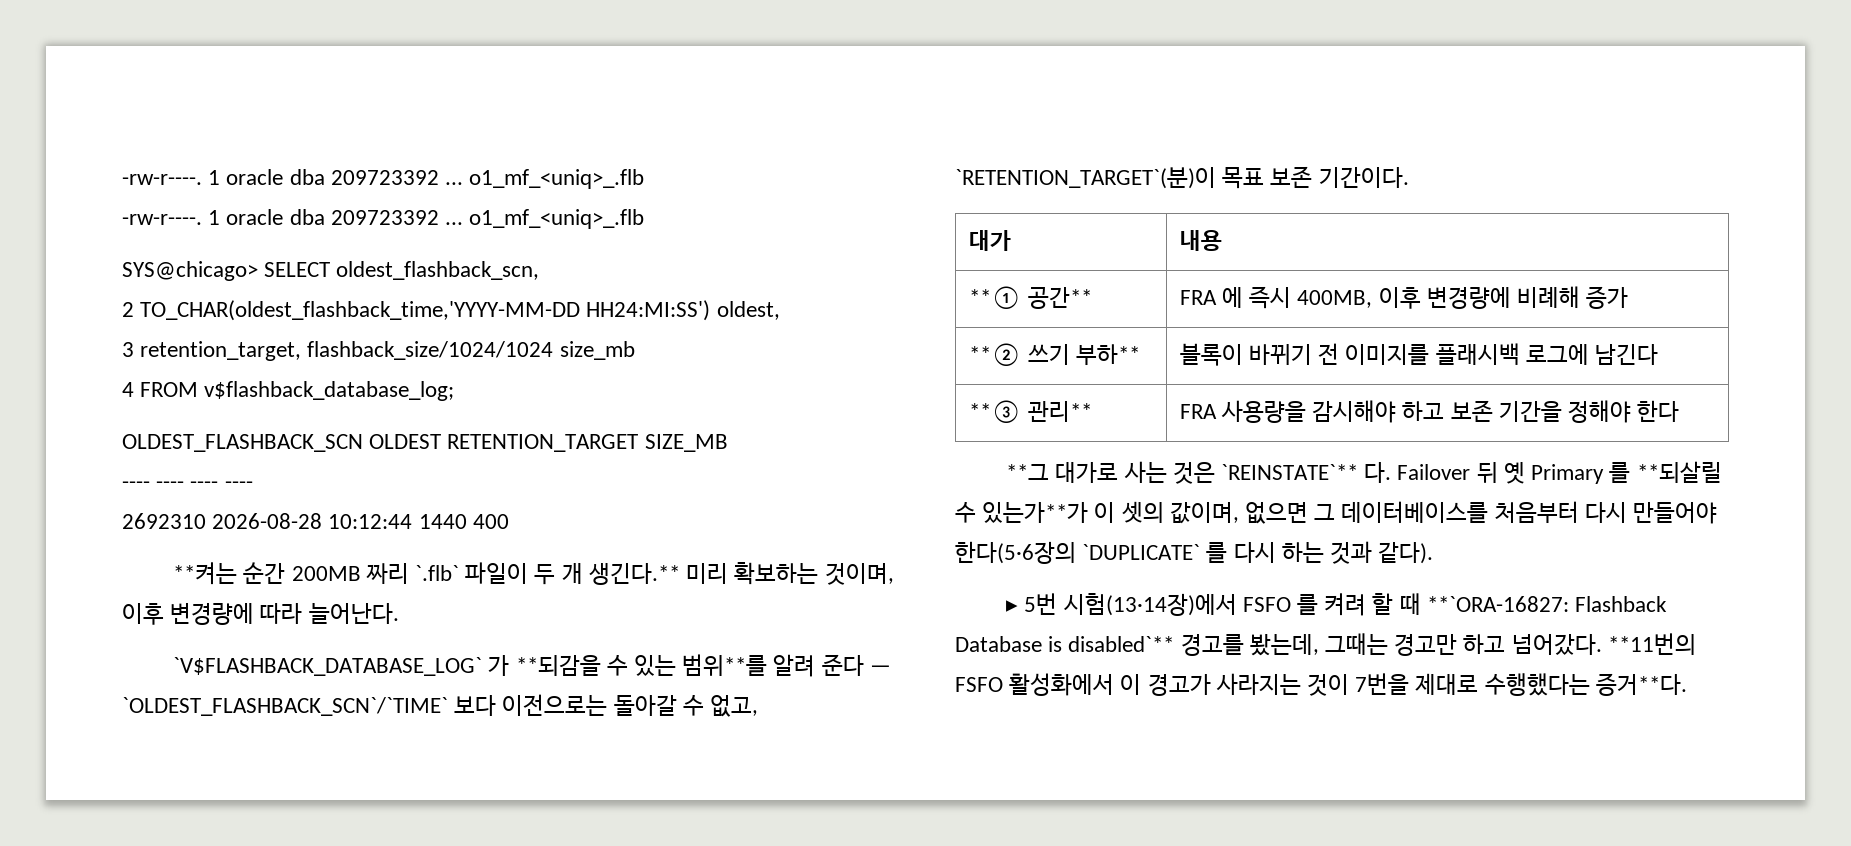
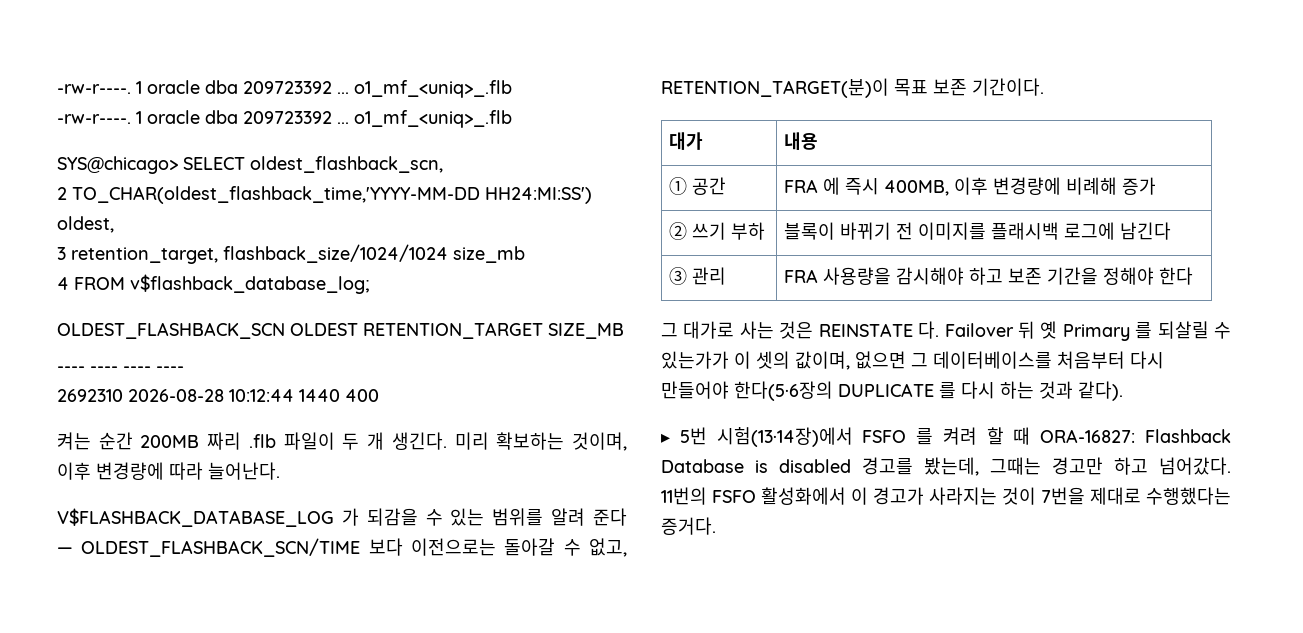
- **켜는 순간 200MB 짜리 `.flb` 파일이 두 개 생긴다.** 미리 확보하는 것이며, 이후 변경량에 따라 늘어난다.
+ 켜는 순간 200MB 짜리 .flb 파일이 두 개 생긴다. 미리 확보하는 것이며, 이후 변경량에 따라 늘어난다.
- `V$FLASHBACK_DATABASE_LOG` 가 **되감을 수 있는 범위**를 알려 준다 — `OLDEST_FLASHBACK_SCN`/`TIME` 보다 이전으로는 돌아갈 수 없고, `RETENTION_TARGET`(분)이 목표 보존 기간이다.
+ V$FLASHBACK_DATABASE_LOG 가 되감을 수 있는 범위를 알려 준다 — OLDEST_FLASHBACK_SCN/TIME 보다 이전으로는 돌아갈 수 없고, RETENTION_TARGET(분)이 목표 보존 기간이다.
- **① 공간** | FRA 에 즉시 400MB, 이후 변경량에 비례해 증가
+ ① 공간 | FRA 에 즉시 400MB, 이후 변경량에 비례해 증가
- **② 쓰기 부하** | 블록이 바뀌기 전 이미지를 플래시백 로그에 남긴다
+ ② 쓰기 부하 | 블록이 바뀌기 전 이미지를 플래시백 로그에 남긴다
- **③ 관리** | FRA 사용량을 감시해야 하고 보존 기간을 정해야 한다
+ ③ 관리 | FRA 사용량을 감시해야 하고 보존 기간을 정해야 한다
- **그 대가로 사는 것은 `REINSTATE`** 다.
+ 그 대가로 사는 것은 REINSTATE 다.
- Failover 뒤 옛 Primary 를 **되살릴 수 있는가**가 이 셋의 값이며, 없으면 그 데이터베이스를 처음부터 다시 만들어야 한다(5·6장의 `DUPLICATE` 를 다시 하는 것과 같다).
+ Failover 뒤 옛 Primary 를 되살릴 수 있는가가 이 셋의 값이며, 없으면 그 데이터베이스를 처음부터 다시 만들어야 한다(5·6장의 DUPLICATE 를 다시 하는 것과 같다).
- ▸ 5번 시험(13·14장)에서 FSFO 를 켜려 할 때 **`ORA-16827: Flashback Database is disabled`** 경고를 봤는데, 그때는 경고만 하고 넘어갔다.
+ ▸ 5번 시험(13·14장)에서 FSFO 를 켜려 할 때 ORA-16827: Flashback Database is disabled 경고를 봤는데, 그때는 경고만 하고 넘어갔다.
- **11번의 FSFO 활성화에서 이 경고가 사라지는 것이 7번을 제대로 수행했다는 증거**다.
+ 11번의 FSFO 활성화에서 이 경고가 사라지는 것이 7번을 제대로 수행했다는 증거다.

